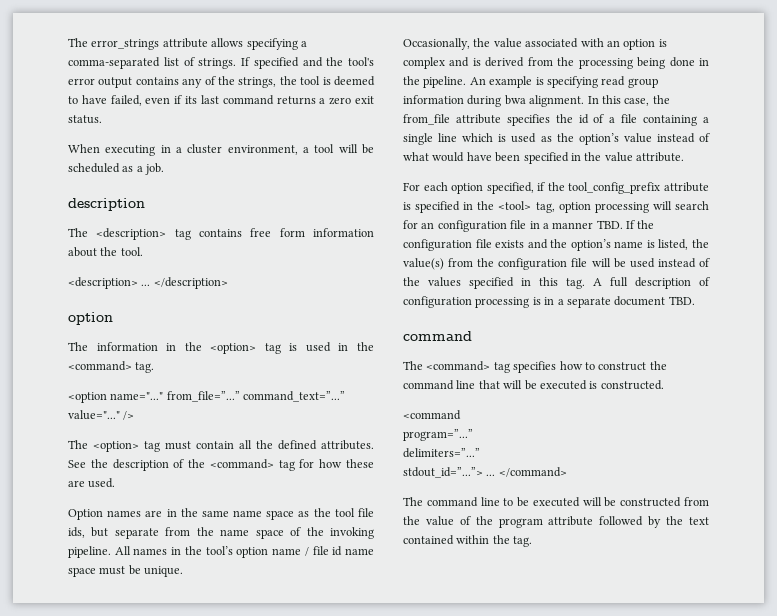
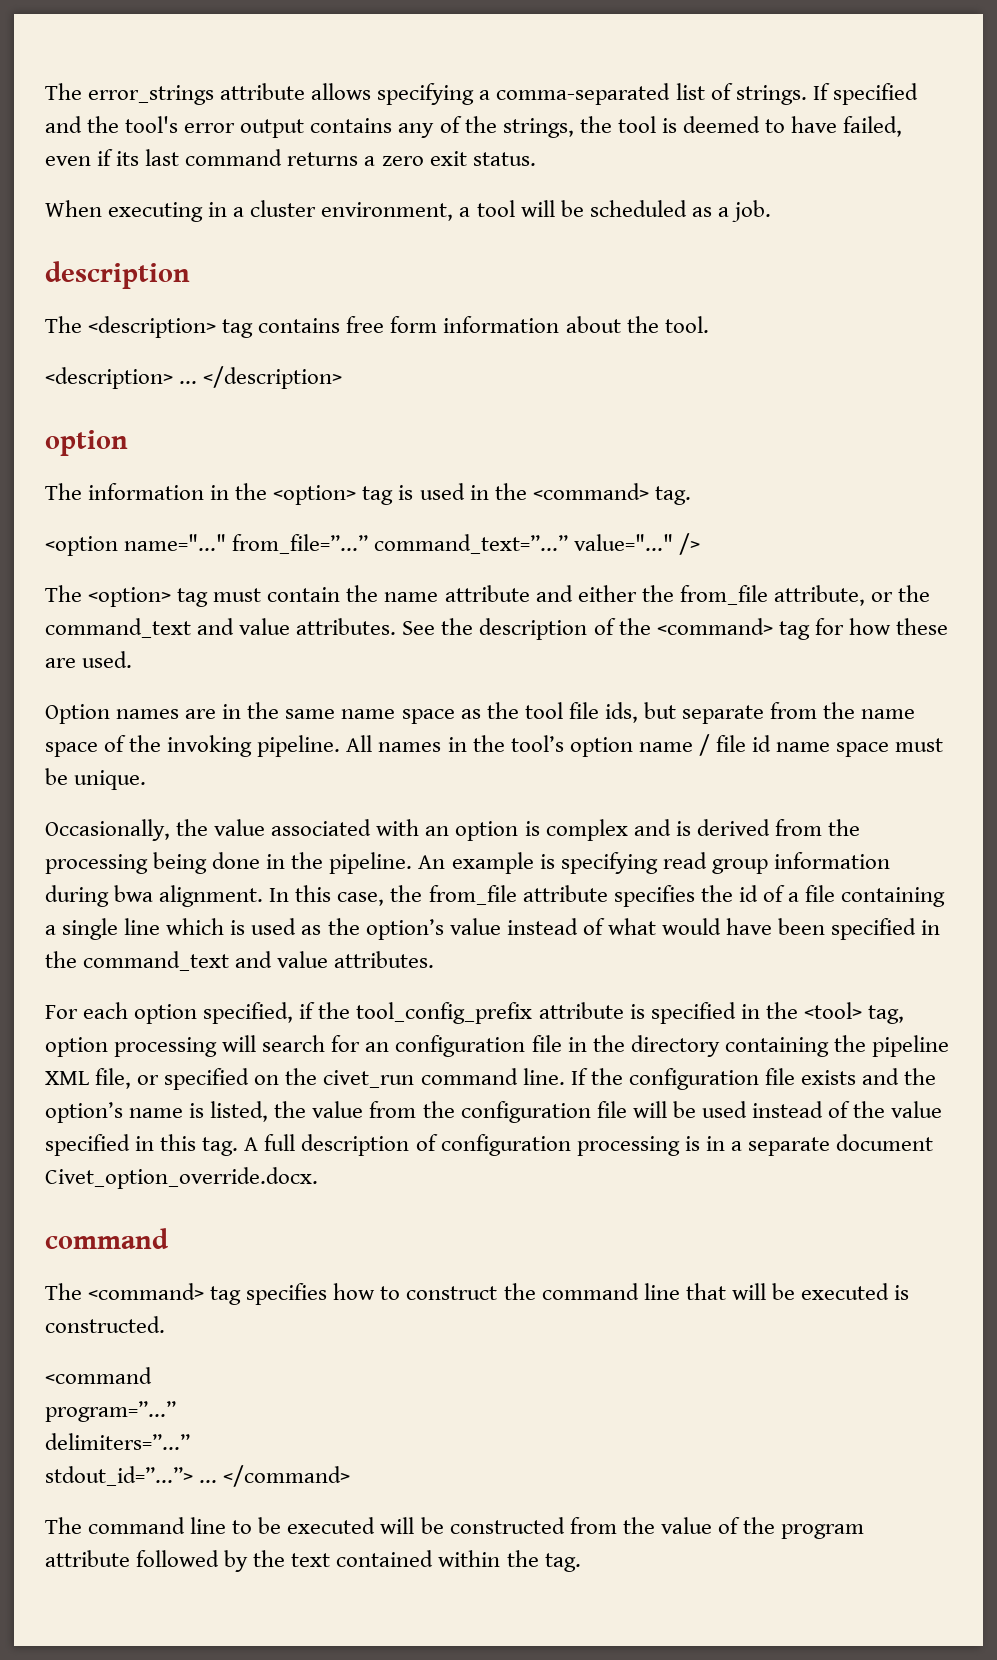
- The <option> tag must contain all the defined attributes.
+ The <option> tag must contain the name attribute and either the from_file attribute, or the command_text and value attributes.
- In this case, the from_file attribute specifies the id of a file containing a single line which is used as the option’s value instead of what would have been specified in the value attribute.
+ In this case, the from_file attribute specifies the id of a file containing a single line which is used as the option’s value instead of what would have been specified in the command_text and value attributes.
- For each option specified, if the tool_config_prefix attribute is specified in the <tool> tag, option processing will search for an configuration file in a manner TBD. If the configuration file exists and the option’s name is listed, the value(s) from the configuration file will be used instead of the values specified in this tag.
+ For each option specified, if the tool_config_prefix attribute is specified in the <tool> tag, option processing will search for an configuration file in the directory containing the pipeline XML file, or specified on the civet_run command line. If the configuration file exists and the option’s name is listed, the value from the configuration file will be used instead of the value specified in this tag.
- A full description of configuration processing is in a separate document TBD.
+ A full description of configuration processing is in a separate document Civet_option_override.docx.

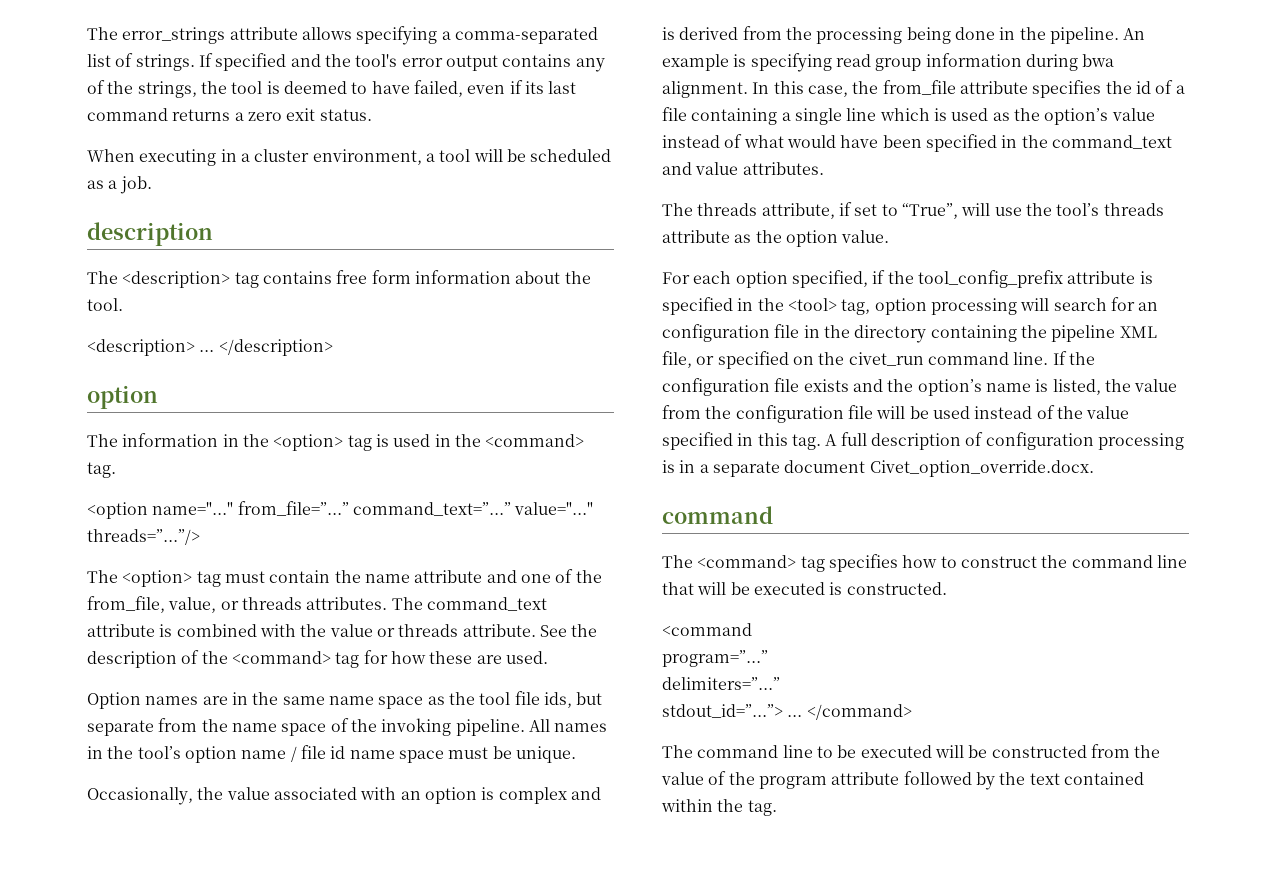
- <option name="..." from_file=”...” command_text=”...” value="..." />
+ <option name="..." from_file=”...” command_text=”...” value="..." threads=”...”/>
- The <option> tag must contain the name attribute and either the from_file attribute, or the command_text and value attributes.
+ The <option> tag must contain the name attribute and one of the from_file, value, or threads attributes. The command_text attribute is combined with the value or threads attribute.
+ The threads attribute, if set to “True”, will use the tool’s threads attribute as the option value.

